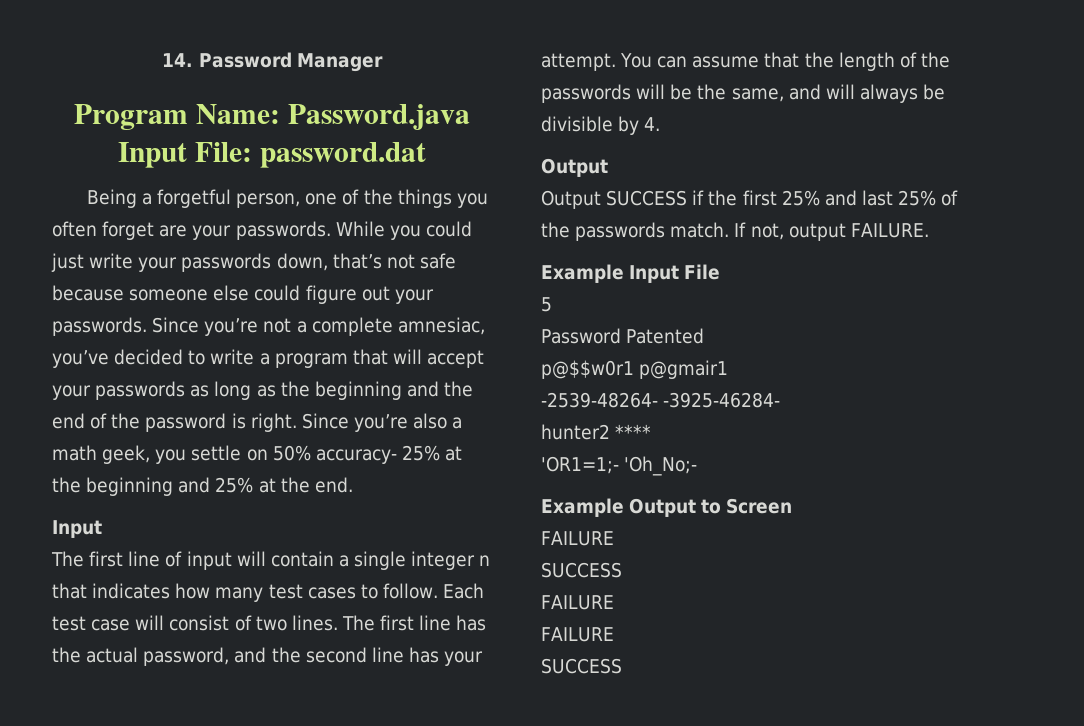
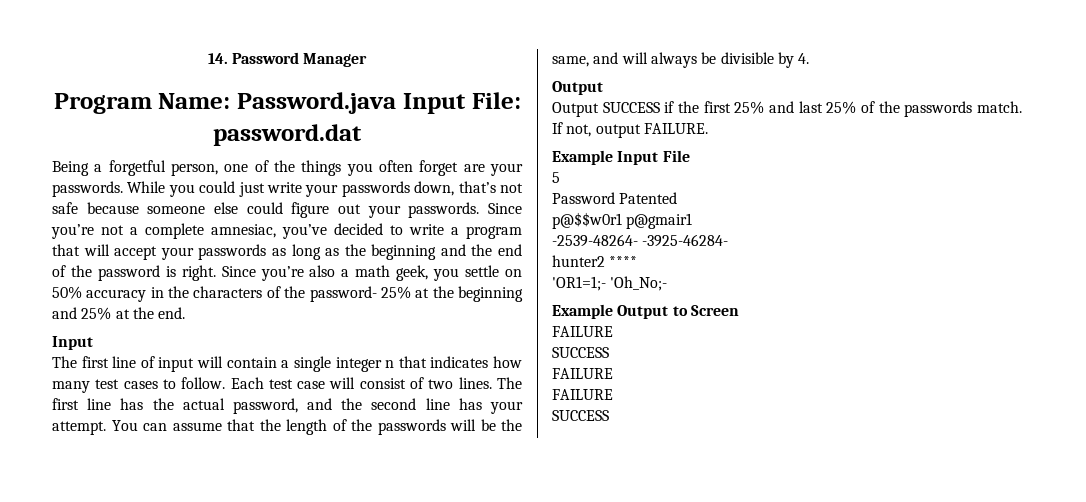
- Since you’re also a math geek, you settle on 50% accuracy- 25% at the beginning and 25% at the end.
+ Since you’re also a math geek, you settle on 50% accuracy in the characters of the password- 25% at the beginning and 25% at the end.

